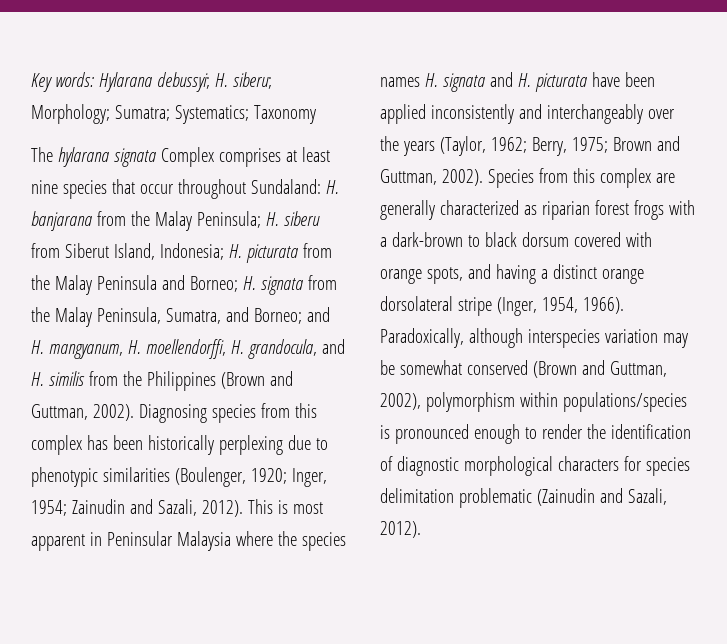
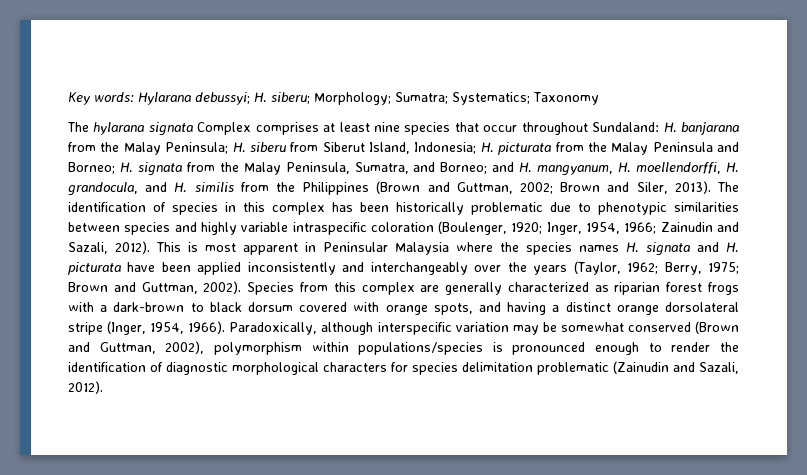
- and H. mangyanum, H. moellendorffi, H. grandocula, and H. similis from the Philippines (Brown and Guttman, 2002). Diagnosing species from this complex has been historically perplexing due to phenotypic similarities (Boulenger, 1920;
+ and H. mangyanum, H. moellendorffi, H. grandocula, and H. similis from the Philippines (Brown and Guttman, 2002; Brown and Siler, 2013). The identification of species in this complex has been historically problematic due to phenotypic similarities between species and highly variable intraspecific coloration (Boulenger, 1920;
- Inger, 1954;
+ Inger, 1954, 1966;
- Paradoxically, although interspecies variation may be somewhat conserved (Brown and Guttman, 2002), polymorphism within populations/species is pronounced enough to render the identification of diagnostic morphological characters for species delimitation problematic (Zainudin and Sazali, 2012).
+ Paradoxically, although interspecific variation may be somewhat conserved (Brown and Guttman, 2002), polymorphism within populations/species is pronounced enough to render the identification of diagnostic morphological characters for species delimitation problematic (Zainudin and Sazali, 2012).

